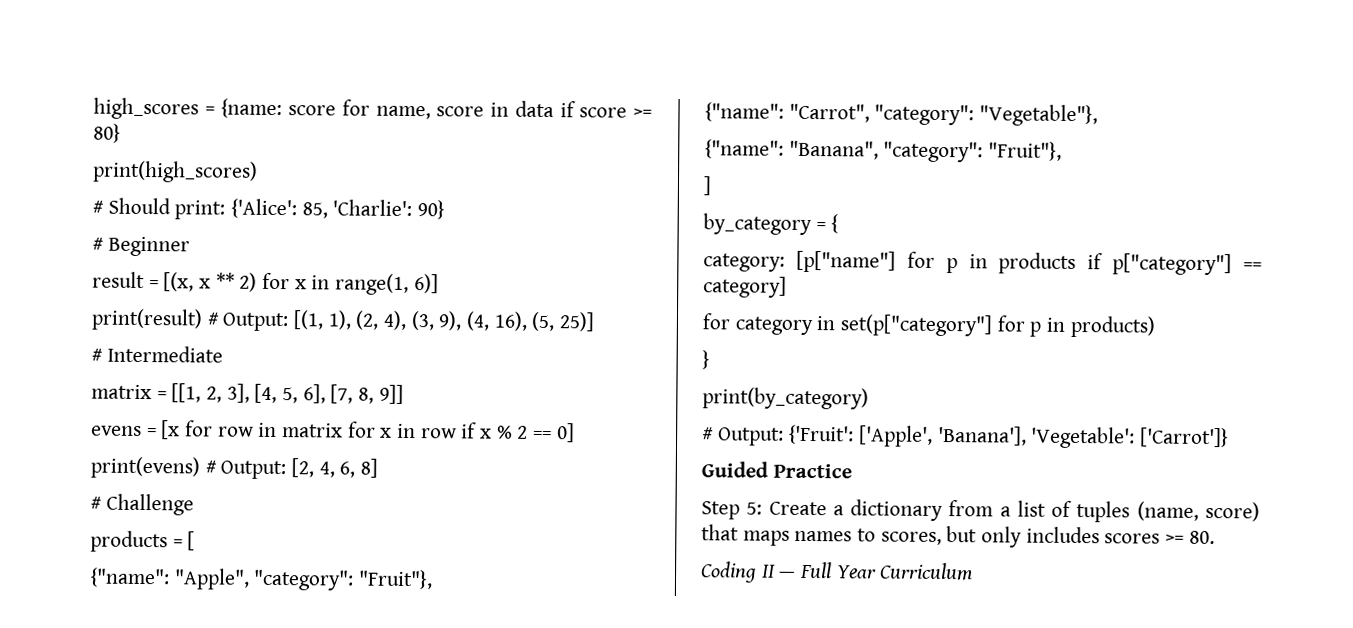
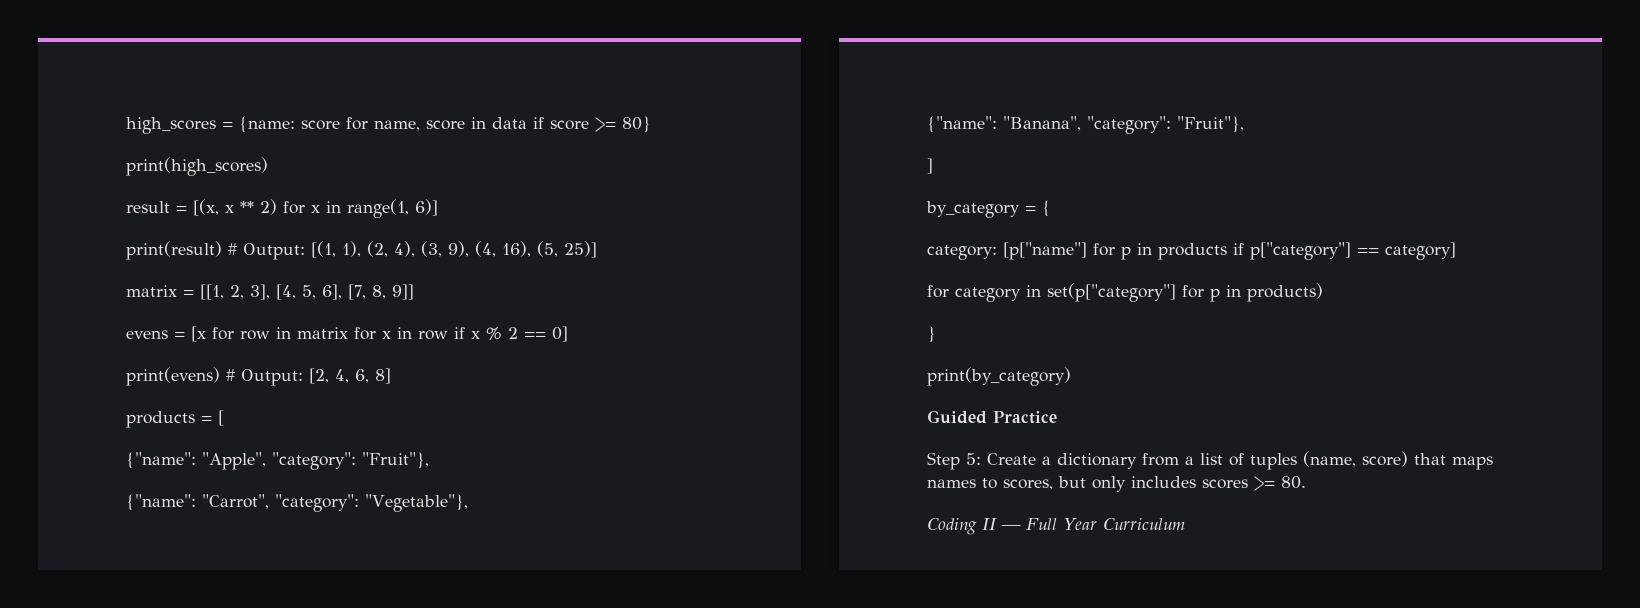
- # Should print: {'Alice': 85, 'Charlie': 90}
- # Beginner
- # Intermediate
- # Challenge
- # Output: {'Fruit': ['Apple', 'Banana'], 'Vegetable': ['Carrot']}

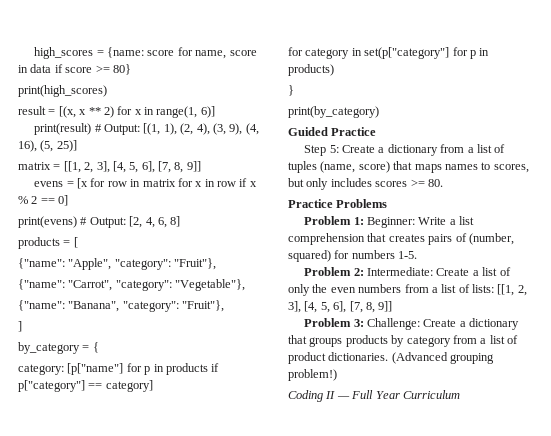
+ Practice Problems
+ Problem 1: Beginner: Write a list comprehension that creates pairs of (number, squared) for numbers 1-5.
+ Problem 2: Intermediate: Create a list of only the even numbers from a list of lists: [[1, 2, 3], [4, 5, 6], [7, 8, 9]]
+ Problem 3: Challenge: Create a dictionary that groups products by category from a list of product dictionaries. (Advanced grouping problem!)

